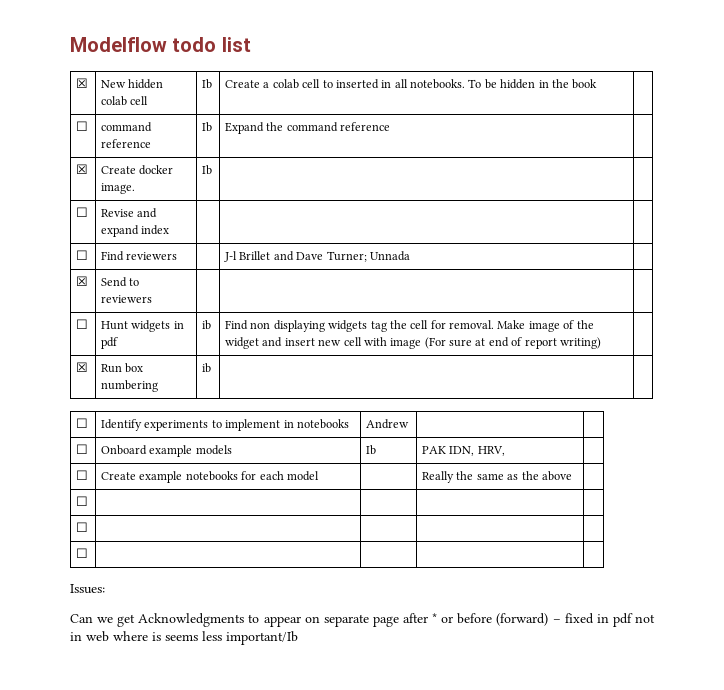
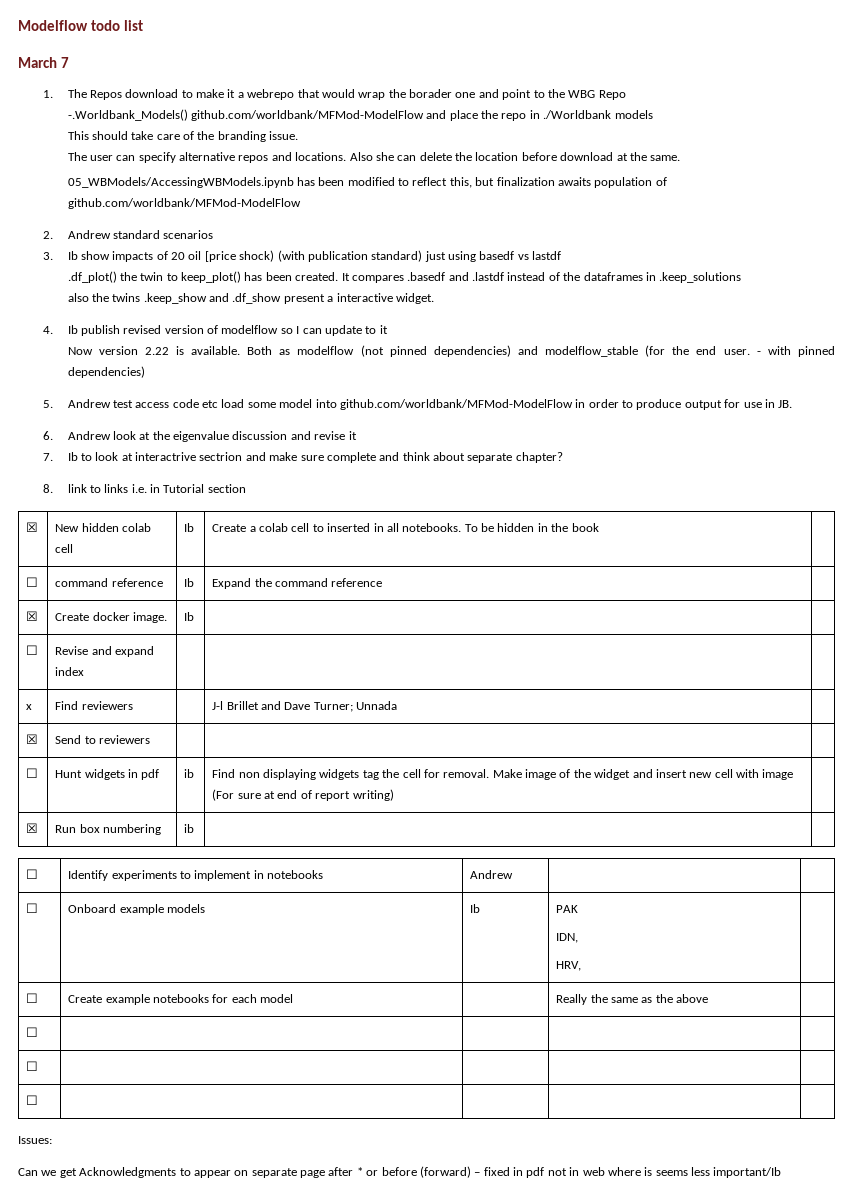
+ March 7
+ 1. The Repos download to make it a webrepo that would wrap the borader one and point to the WBG Repo
+ -.Worldbank_Models() github.com/worldbank/MFMod-ModelFlow and place the repo in ./Worldbank models
+ This should take care of the branding issue.
+ The user can specify alternative repos and locations. Also she can delete the location before download at the same.
+ 05_WBModels/AccessingWBModels.ipynb has been modified to reflect this, but finalization awaits population of github.com/worldbank/MFMod-ModelFlow
+ 2. Andrew standard scenarios
+ 3. Ib show impacts of 20 oil [price shock) (with publication standard) just using basedf vs lastdf
+ .df_plot() the twin to keep_plot() has been created. It compares .basedf and .lastdf instead of the dataframes in .keep_solutions
+ also the twins .keep_show and .df_show present a interactive widget.
+ 4. Ib publish revised version of modelflow so I can update to it
+ Now version 2.22 is available. Both as modelflow (not pinned dependencies) and modelflow_stable (for the end user. - with pinned dependencies)
+ 5. Andrew test access code etc load some model into github.com/worldbank/MFMod-ModelFlow in order to produce output for use in JB.
+ 6. Andrew look at the eigenvalue discussion and revise it
+ 7. Ib to look at interactrive sectrion and make sure complete and think about separate chapter?
+ 8. link to links i.e. in Tutorial section
- ☐ | Find reviewers | | J-l Brillet and Dave Turner; Unnada |
+ x | Find reviewers | | J-l Brillet and Dave Turner; Unnada |
- ☐ | Onboard example models | Ib | PAK IDN, HRV, |
+ ☐ | Onboard example models | Ib | PAK
+ IDN,
+ HRV, |

